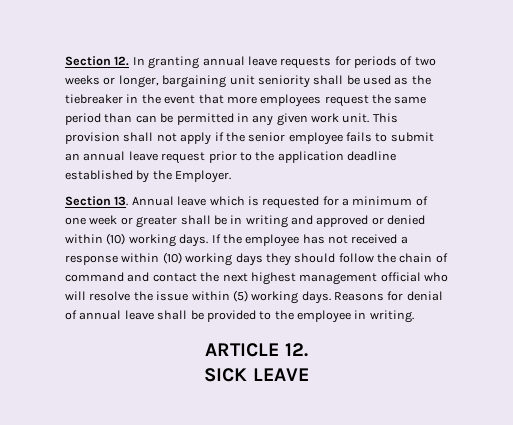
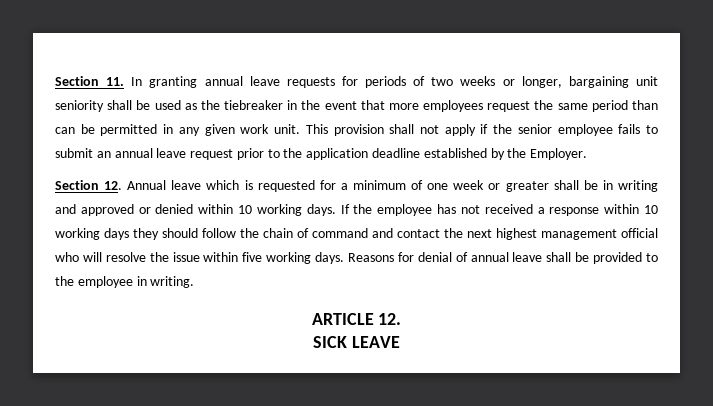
- Section 12. In granting annual leave requests for periods of two weeks or longer, bargaining unit seniority shall be used as the tiebreaker in the event that more employees request the same period than can be permitted in any given work unit.
+ Section 11. In granting annual leave requests for periods of two weeks or longer, bargaining unit seniority shall be used as the tiebreaker in the event that more employees request the same period than can be permitted in any given work unit.
- Section 13. Annual leave which is requested for a minimum of one week or greater shall be in writing and approved or denied within (10) working days.
+ Section 12. Annual leave which is requested for a minimum of one week or greater shall be in writing and approved or denied within 10 working days.
- If the employee has not received a response within (10) working days they should follow the chain of command and contact the next highest management official who will resolve the issue within (5) working days.
+ If the employee has not received a response within 10 working days they should follow the chain of command and contact the next highest management official who will resolve the issue within five working days.

